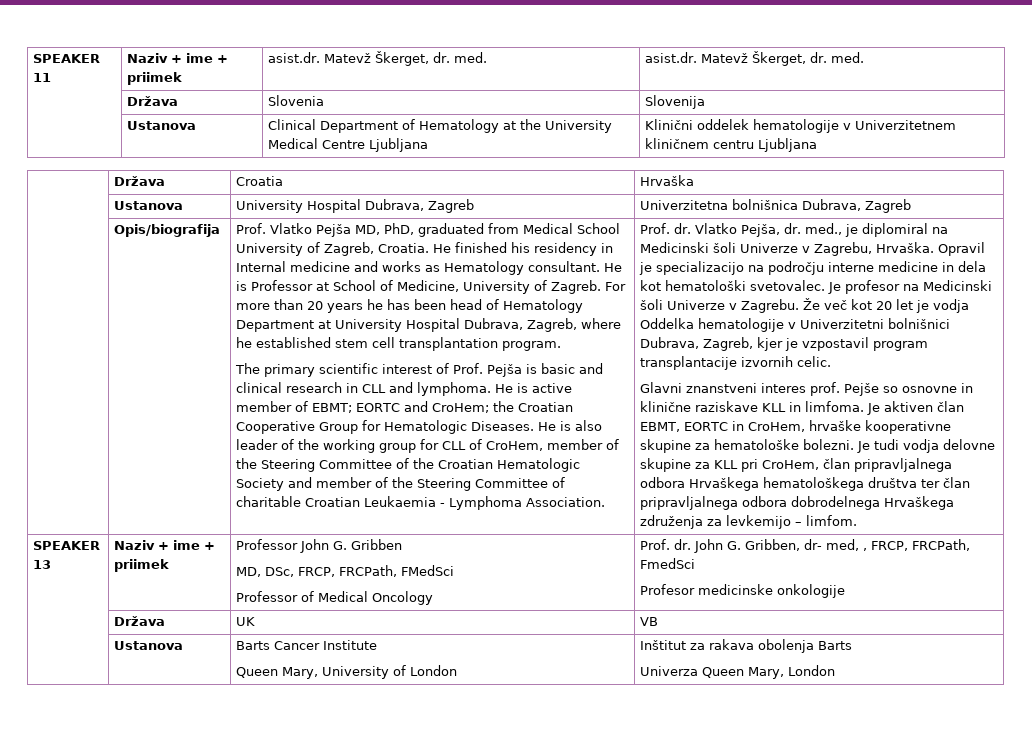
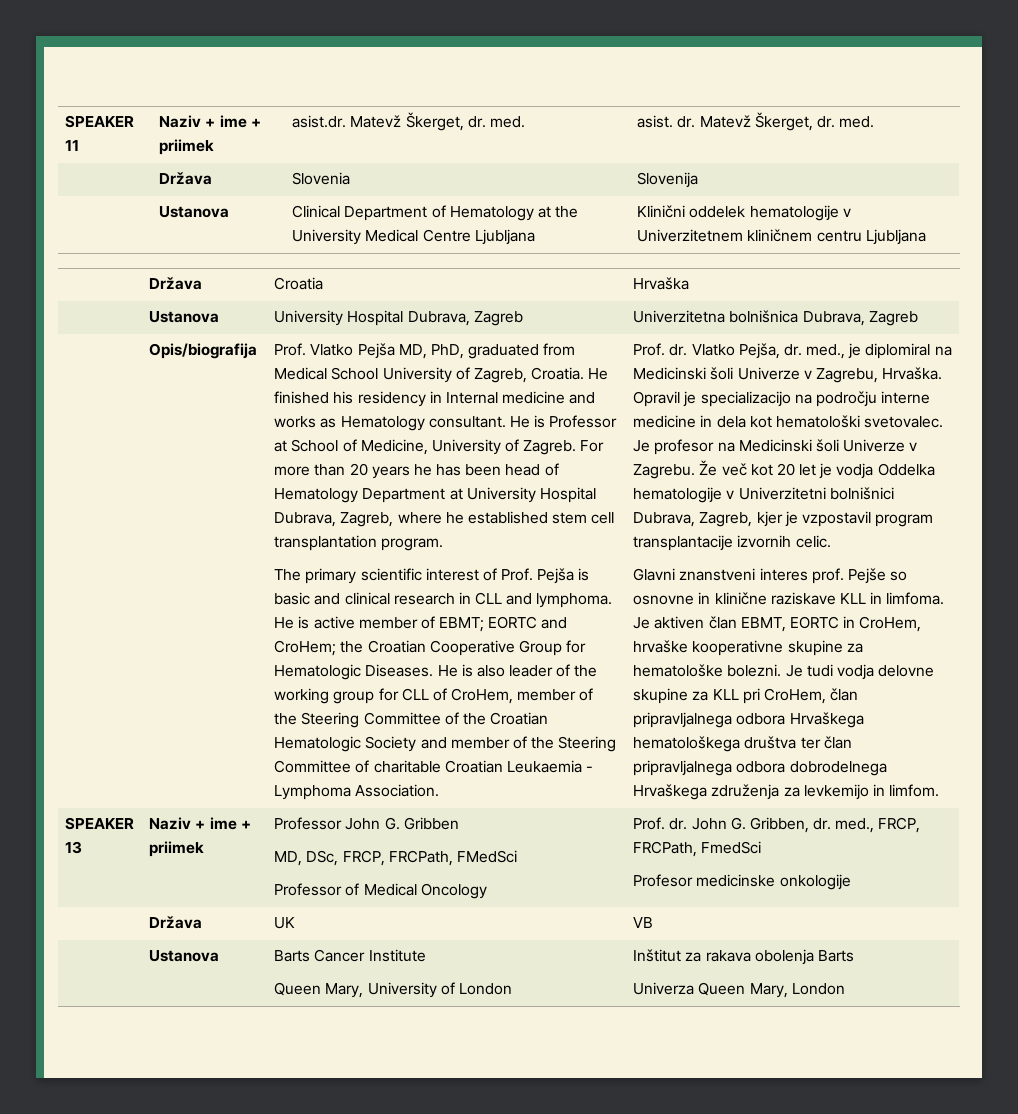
- SPEAKER 11 | Naziv + ime + priimek | asist.dr. Matevž Škerget, dr. med. | asist.dr. Matevž Škerget, dr. med.
+ SPEAKER 11 | Naziv + ime + priimek | asist.dr. Matevž Škerget, dr. med. | asist. dr. Matevž Škerget, dr. med.
- Je tudi vodja delovne skupine za KLL pri CroHem, član pripravljalnega odbora Hrvaškega hematološkega društva ter član pripravljalnega odbora dobrodelnega Hrvaškega združenja za levkemijo – limfom.
+ Je tudi vodja delovne skupine za KLL pri CroHem, član pripravljalnega odbora Hrvaškega hematološkega društva ter član pripravljalnega odbora dobrodelnega Hrvaškega združenja za levkemijo in limfom.
  SPEAKER 13 | Naziv + ime + priimek | Professor John G. Gribben
  MD, DSc, FRCP, FRCPath, FMedSci
- Professor of Medical Oncology | Prof. dr. John G. Gribben, dr- med, , FRCP, FRCPath, FmedSci
+ Professor of Medical Oncology | Prof. dr. John G. Gribben, dr. med., FRCP, FRCPath, FmedSci

